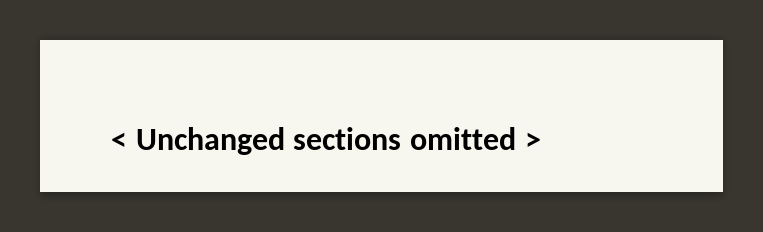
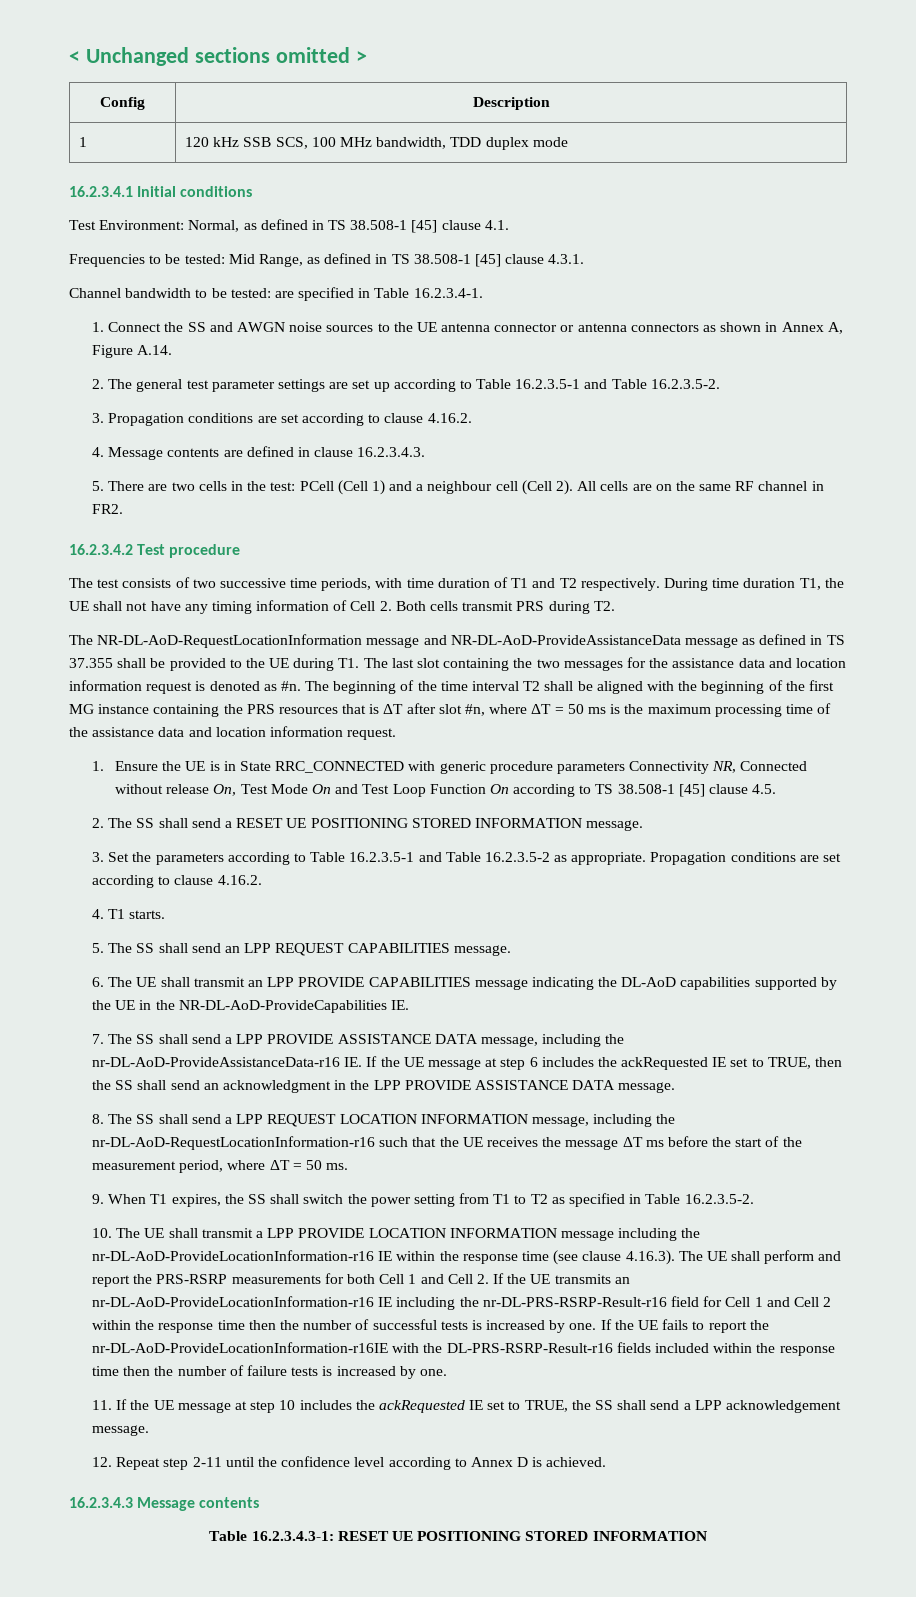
+ Config | Description
+ 1 | 120 kHz SSB SCS, 100 MHz bandwidth, TDD duplex mode
+ 16.2.3.4.1 Initial conditions
+ Test Environment: Normal, as defined in TS 38.508-1 [45] clause 4.1.
+ Frequencies to be tested: Mid Range, as defined in TS 38.508-1 [45] clause 4.3.1.
+ Channel bandwidth to be tested: are specified in Table 16.2.3.4-1.
+ 1. Connect the SS and AWGN noise sources to the UE antenna connector or antenna connectors as shown in Annex A, Figure A.14.
+ 2. The general test parameter settings are set up according to Table 16.2.3.5-1 and Table 16.2.3.5-2.
+ 3. Propagation conditions are set according to clause 4.16.2.
+ 4. Message contents are defined in clause 16.2.3.4.3.
+ 5. There are two cells in the test: PCell (Cell 1) and a neighbour cell (Cell 2). All cells are on the same RF channel in FR2.
+ 16.2.3.4.2 Test procedure
+ The test consists of two successive time periods, with time duration of T1 and T2 respectively. During time duration T1, the UE shall not have any timing information of Cell 2. Both cells transmit PRS during T2.
+ The NR-DL-AoD-RequestLocationInformation message and NR-DL-AoD-ProvideAssistanceData message as defined in TS 37.355 shall be provided to the UE during T1. The last slot containing the two messages for the assistance data and location information request is denoted as #n. The beginning of the time interval T2 shall be aligned with the beginning of the first MG instance containing the PRS resources that is ΔT after slot #n, where ΔT = 50 ms is the maximum processing time of the assistance data and location information request.
+ 1. Ensure the UE is in State RRC_CONNECTED with generic procedure parameters Connectivity NR, Connected without release On, Test Mode On and Test Loop Function On according to TS 38.508-1 [45] clause 4.5.
+ 2. The SS shall send a RESET UE POSITIONING STORED INFORMATION message.
+ 3. Set the parameters according to Table 16.2.3.5-1 and Table 16.2.3.5-2 as appropriate. Propagation conditions are set according to clause 4.16.2.
+ 4. T1 starts.
+ 5. The SS shall send an LPP REQUEST CAPABILITIES message.
+ 6. The UE shall transmit an LPP PROVIDE CAPABILITIES message indicating the DL-AoD capabilities supported by the UE in the NR-DL-AoD-ProvideCapabilities IE.
+ 7. The SS shall send a LPP PROVIDE ASSISTANCE DATA message, including the nr-DL-AoD-ProvideAssistanceData-r16 IE. If the UE message at step 6 includes the ackRequested IE set to TRUE, then the SS shall send an acknowledgment in the LPP PROVIDE ASSISTANCE DATA message.
+ 8. The SS shall send a LPP REQUEST LOCATION INFORMATION message, including the nr-DL-AoD-RequestLocationInformation-r16 such that the UE receives the message ΔT ms before the start of the measurement period, where ΔT = 50 ms.
+ 9. When T1 expires, the SS shall switch the power setting from T1 to T2 as specified in Table 16.2.3.5-2.
+ 10. The UE shall transmit a LPP PROVIDE LOCATION INFORMATION message including the nr-DL-AoD-ProvideLocationInformation-r16 IE within the response time (see clause 4.16.3). The UE shall perform and report the PRS-RSRP measurements for both Cell 1 and Cell 2. If the UE transmits an nr-DL-AoD-ProvideLocationInformation-r16 IE including the nr-DL-PRS-RSRP-Result-r16 field for Cell 1 and Cell 2 within the response time then the number of successful tests is increased by one. If the UE fails to report the nr-DL-AoD-ProvideLocationInformation-r16IE with the DL-PRS-RSRP-Result-r16 fields included within the response time then the number of failure tests is increased by one.
+ 11. If the UE message at step 10 includes the ackRequested IE set to TRUE, the SS shall send a LPP acknowledgement message.
+ 12. Repeat step 2-11 until the confidence level according to Annex D is achieved.
+ 16.2.3.4.3 Message contents
+ Table 16.2.3.4.3-1: RESET UE POSITIONING STORED INFORMATION

